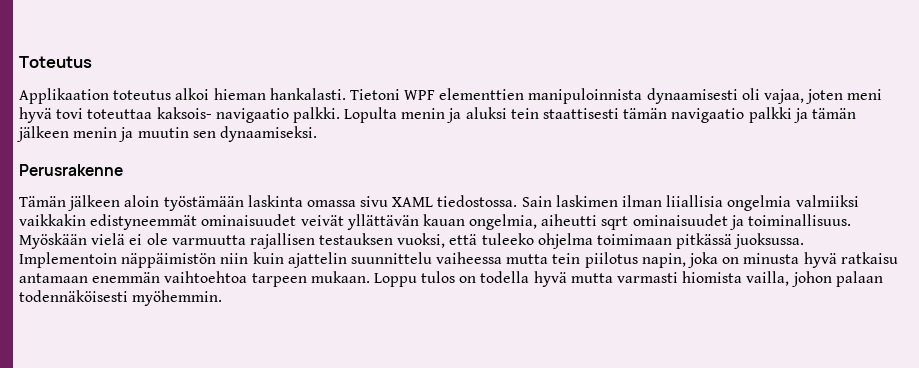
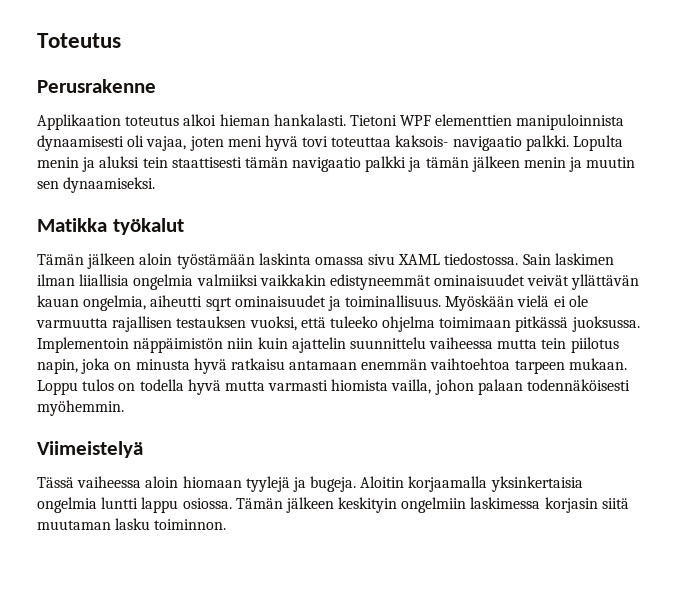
+ Perusrakenne
- Perusrakenne
+ Matikka työkalut
+ Viimeistelyä
+ Tässä vaiheessa aloin hiomaan tyylejä ja bugeja. Aloitin korjaamalla yksinkertaisia ongelmia luntti lappu osiossa. Tämän jälkeen keskityin ongelmiin laskimessa korjasin siitä muutaman lasku toiminnon.

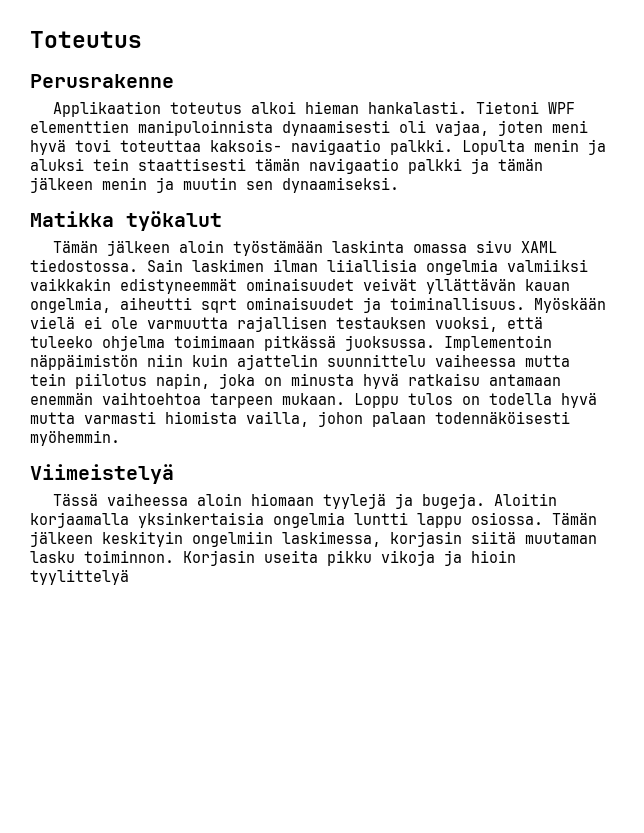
- Tämän jälkeen keskityin ongelmiin laskimessa korjasin siitä muutaman lasku toiminnon.
+ Tämän jälkeen keskityin ongelmiin laskimessa, korjasin siitä muutaman lasku toiminnon.
+ Korjasin useita pikku vikoja ja hioin tyylittelyä

